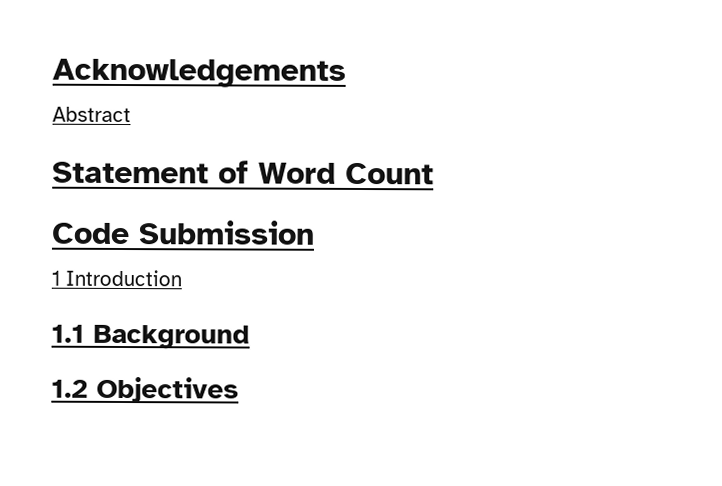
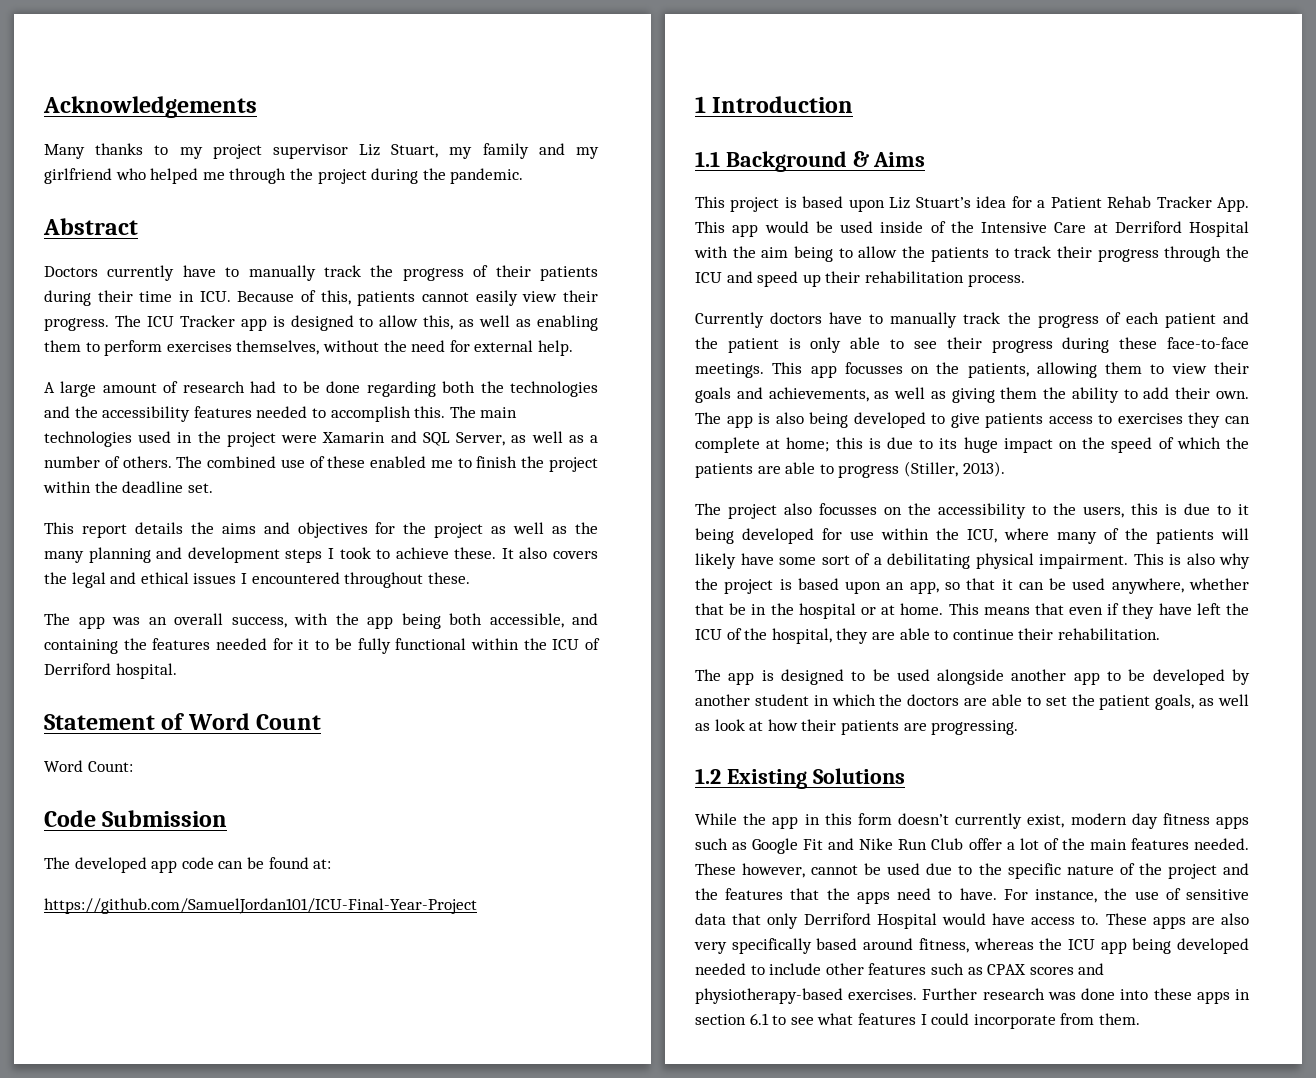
+ Many thanks to my project supervisor Liz Stuart, my family and my girlfriend who helped me through the project during the pandemic.
  Abstract
+ Doctors currently have to manually track the progress of their patients during their time in ICU. Because of this, patients cannot easily view their progress. The ICU Tracker app is designed to allow this, as well as enabling them to perform exercises themselves, without the need for external help.
+ A large amount of research had to be done regarding both the technologies and the accessibility features needed to accomplish this. The main technologies used in the project were Xamarin and SQL Server, as well as a number of others. The combined use of these enabled me to finish the project within the deadline set.
+ This report details the aims and objectives for the project as well as the many planning and development steps I took to achieve these. It also covers the legal and ethical issues I encountered throughout these.
+ The app was an overall success, with the app being both accessible, and containing the features needed for it to be fully functional within the ICU of Derriford hospital.
+ Word Count:
+ The developed app code can be found at:
+ https://github.com/SamuelJordan101/ICU-Final-Year-Project
  1 Introduction
- 1.1 Background
- 1.2 Objectives
+ 1.1 Background & Aims
+ This project is based upon Liz Stuart’s idea for a Patient Rehab Tracker App. This app would be used inside of the Intensive Care at Derriford Hospital with the aim being to allow the patients to track their progress through the ICU and speed up their rehabilitation process.
+ Currently doctors have to manually track the progress of each patient and the patient is only able to see their progress during these face-to-face meetings. This app focusses on the patients, allowing them to view their goals and achievements, as well as giving them the ability to add their own. The app is also being developed to give patients access to exercises they can complete at home; this is due to its huge impact on the speed of which the patients are able to progress (Stiller, 2013).
+ The project also focusses on the accessibility to the users, this is due to it being developed for use within the ICU, where many of the patients will likely have some sort of a debilitating physical impairment. This is also why the project is based upon an app, so that it can be used anywhere, whether that be in the hospital or at home. This means that even if they have left the ICU of the hospital, they are able to continue their rehabilitation.
+ The app is designed to be used alongside another app to be developed by another student in which the doctors are able to set the patient goals, as well as look at how their patients are progressing.
+ 1.2 Existing Solutions
+ While the app in this form doesn’t currently exist, modern day fitness apps such as Google Fit and Nike Run Club offer a lot of the main features needed. These however, cannot be used due to the specific nature of the project and the features that the apps need to have. For instance, the use of sensitive data that only Derriford Hospital would have access to. These apps are also very specifically based around fitness, whereas the ICU app being developed needed to include other features such as CPAX scores and physiotherapy-based exercises. Further research was done into these apps in section 6.1 to see what features I could incorporate from them.

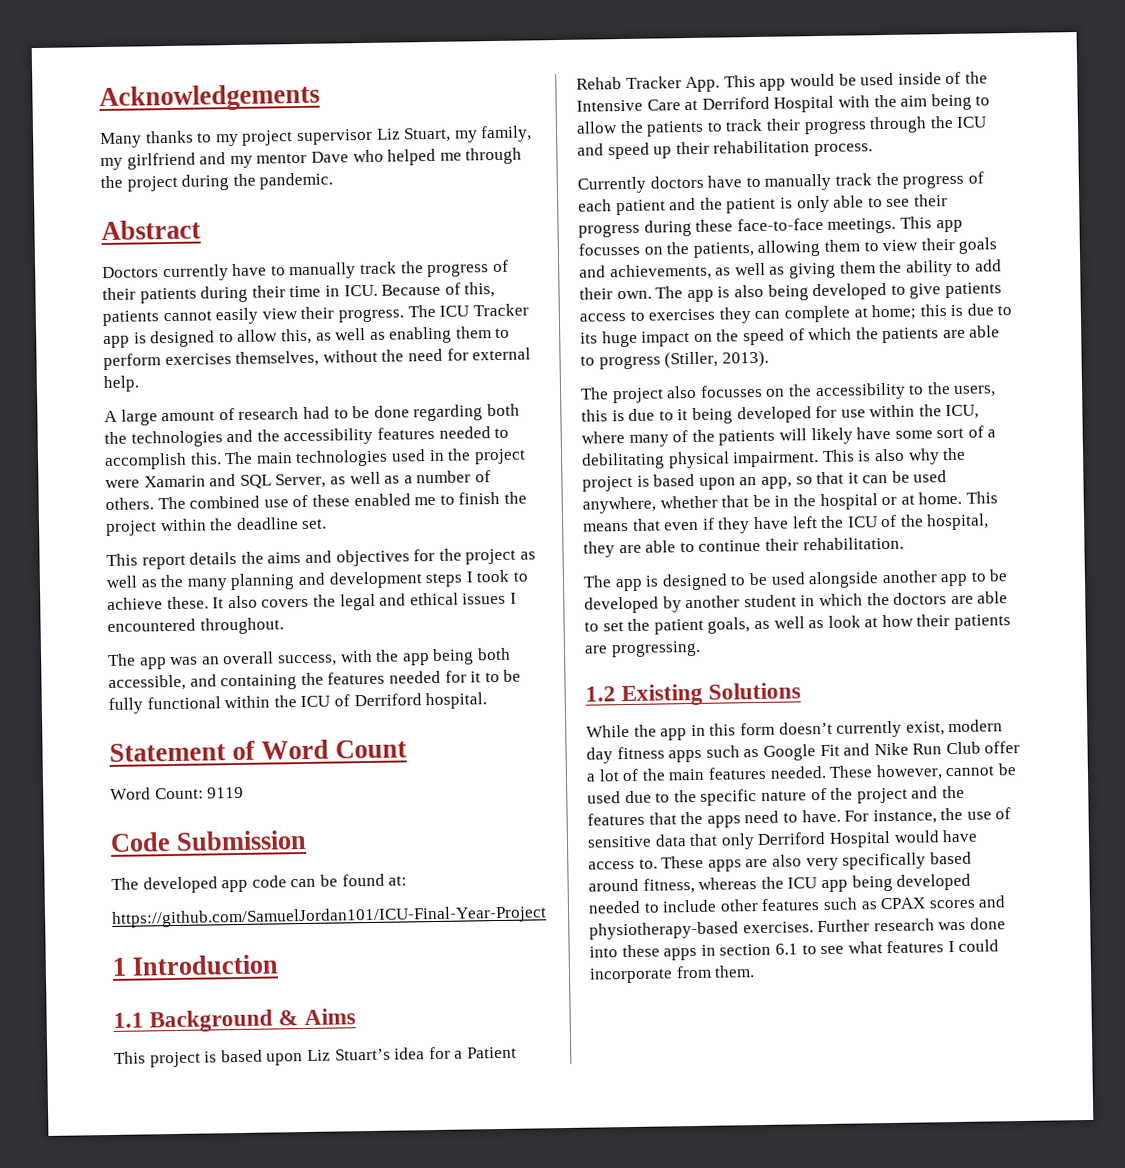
- Many thanks to my project supervisor Liz Stuart, my family and my girlfriend who helped me through the project during the pandemic.
+ Many thanks to my project supervisor Liz Stuart, my family, my girlfriend and my mentor Dave who helped me through the project during the pandemic.
- It also covers the legal and ethical issues I encountered throughout these.
+ It also covers the legal and ethical issues I encountered throughout.
- Word Count:
+ Word Count: 9119

